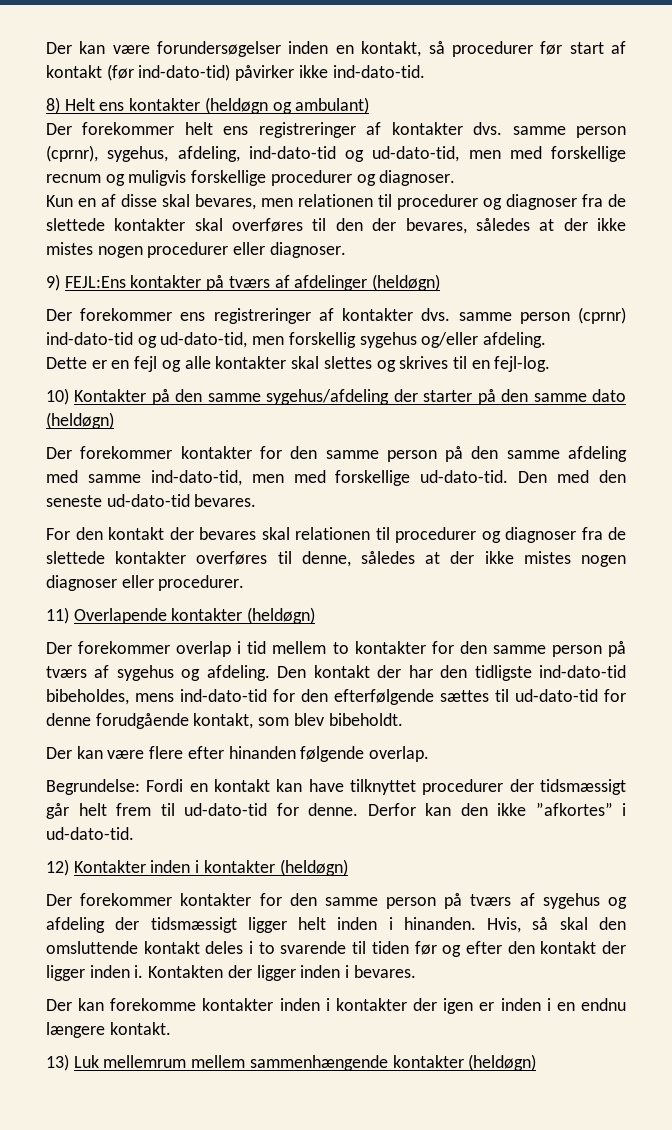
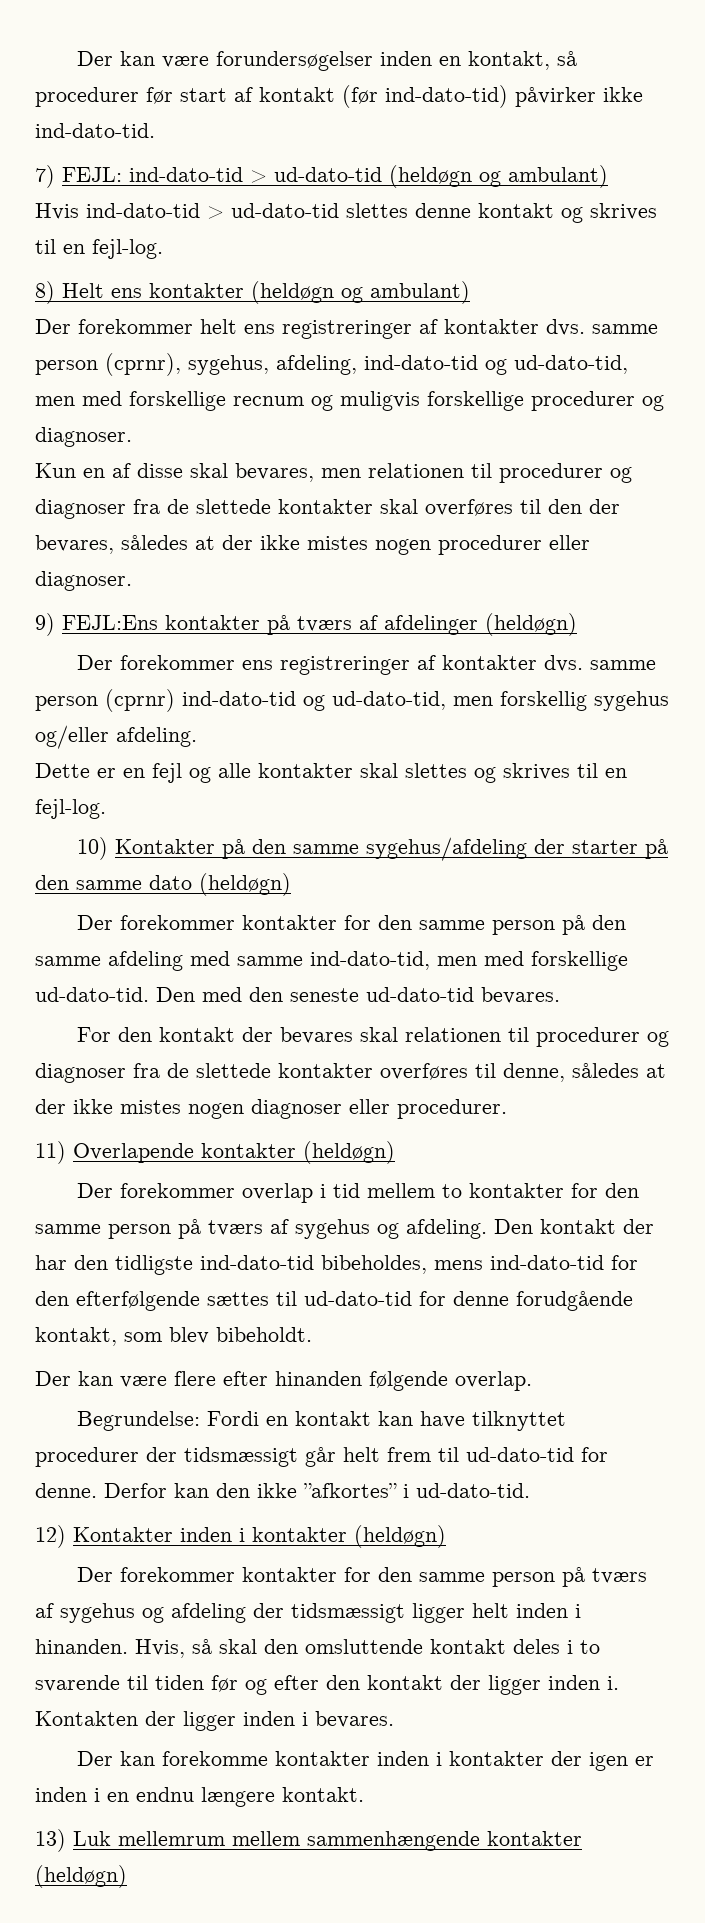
+ 7) FEJL: ind-dato-tid > ud-dato-tid (heldøgn og ambulant)
+ Hvis ind-dato-tid > ud-dato-tid slettes denne kontakt og skrives til en fejl-log.

